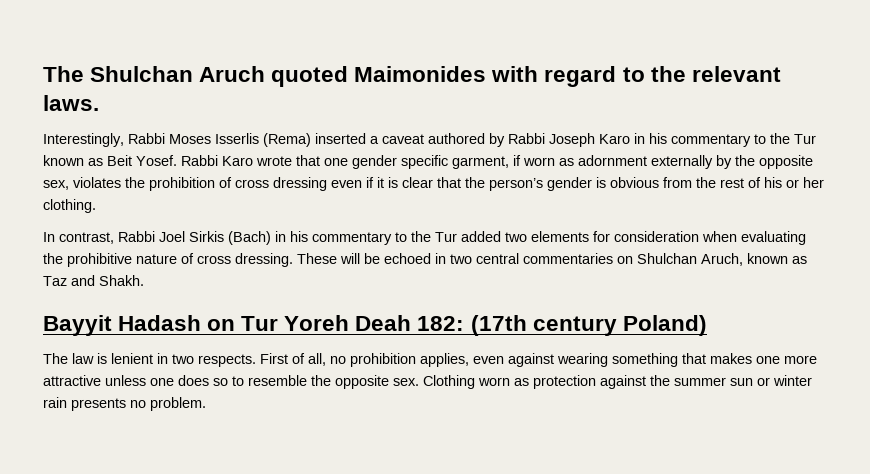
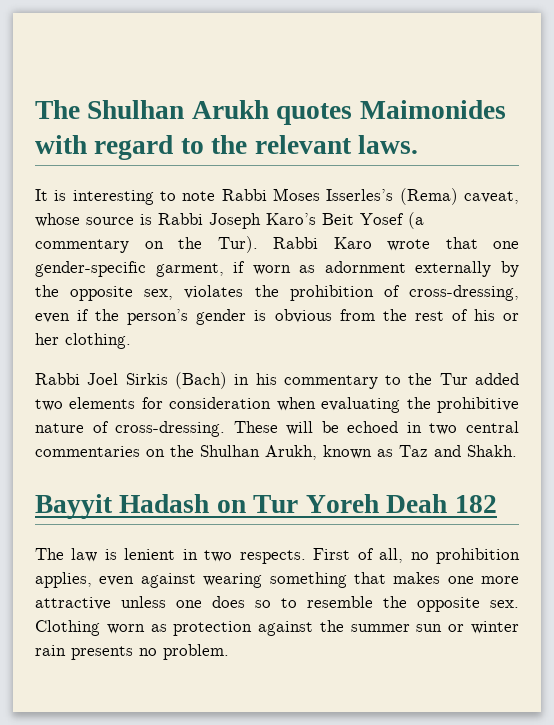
- The Shulchan Aruch quoted Maimonides with regard to the relevant laws.
+ The Shulhan Arukh quotes Maimonides with regard to the relevant laws.
- Interestingly, Rabbi Moses Isserlis (Rema) inserted a caveat authored by Rabbi Joseph Karo in his commentary to the Tur known as Beit Yosef.
+ It is interesting to note Rabbi Moses Isserles’s (Rema) caveat, whose source is Rabbi Joseph Karo’s Beit Yosef (a commentary on the Tur).
- Rabbi Karo wrote that one gender specific garment, if worn as adornment externally by the opposite sex, violates the prohibition of cross dressing even if it is clear that the person’s gender is obvious from the rest of his or her clothing.
+ Rabbi Karo wrote that one gender-specific garment, if worn as adornment externally by the opposite sex, violates the prohibition of cross-dressing, even if the person’s gender is obvious from the rest of his or her clothing.
- In contrast, Rabbi Joel Sirkis (Bach) in his commentary to the Tur added two elements for consideration when evaluating the prohibitive nature of cross dressing.
+ Rabbi Joel Sirkis (Bach) in his commentary to the Tur added two elements for consideration when evaluating the prohibitive nature of cross-dressing.
- These will be echoed in two central commentaries on Shulchan Aruch, known as Taz and Shakh.
+ These will be echoed in two central commentaries on the Shulhan Arukh, known as Taz and Shakh.
- Bayyit Hadash on Tur Yoreh Deah 182: (17th century Poland)
+ Bayyit Hadash on Tur Yoreh Deah 182

